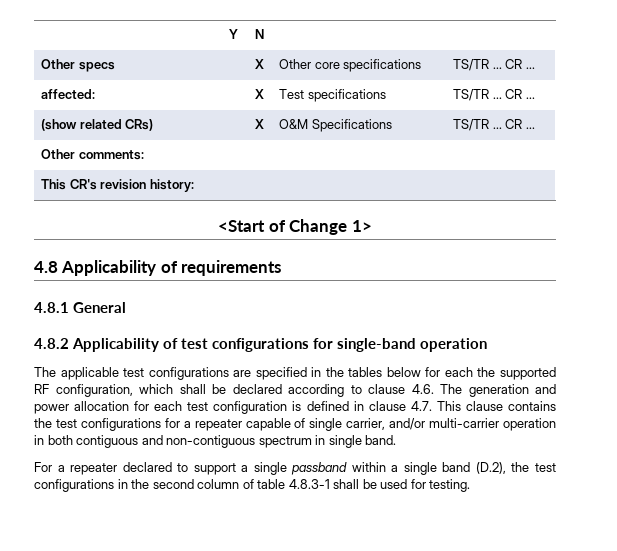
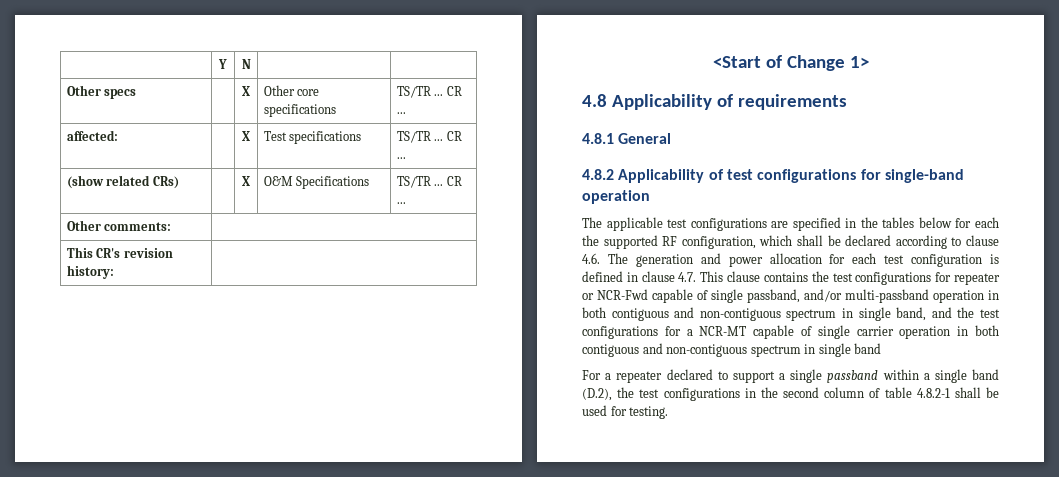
- The applicable test configurations are specified in the tables below for each the supported RF configuration, which shall be declared according to clause 4.6. The generation and power allocation for each test configuration is defined in clause 4.7. This clause contains the test configurations for a repeater capable of single carrier, and/or multi-carrier operation in both contiguous and non-contiguous spectrum in single band.
+ The applicable test configurations are specified in the tables below for each the supported RF configuration, which shall be declared according to clause 4.6. The generation and power allocation for each test configuration is defined in clause 4.7. This clause contains the test configurations for repeater or NCR-Fwd capable of single passband, and/or multi-passband operation in both contiguous and non-contiguous spectrum in single band, and the test configurations for a NCR-MT capable of single carrier operation in both contiguous and non-contiguous spectrum in single band
- For a repeater declared to support a single passband within a single band (D.2), the test configurations in the second column of table 4.8.3-1 shall be used for testing.
+ For a repeater declared to support a single passband within a single band (D.2), the test configurations in the second column of table 4.8.2-1 shall be used for testing.

